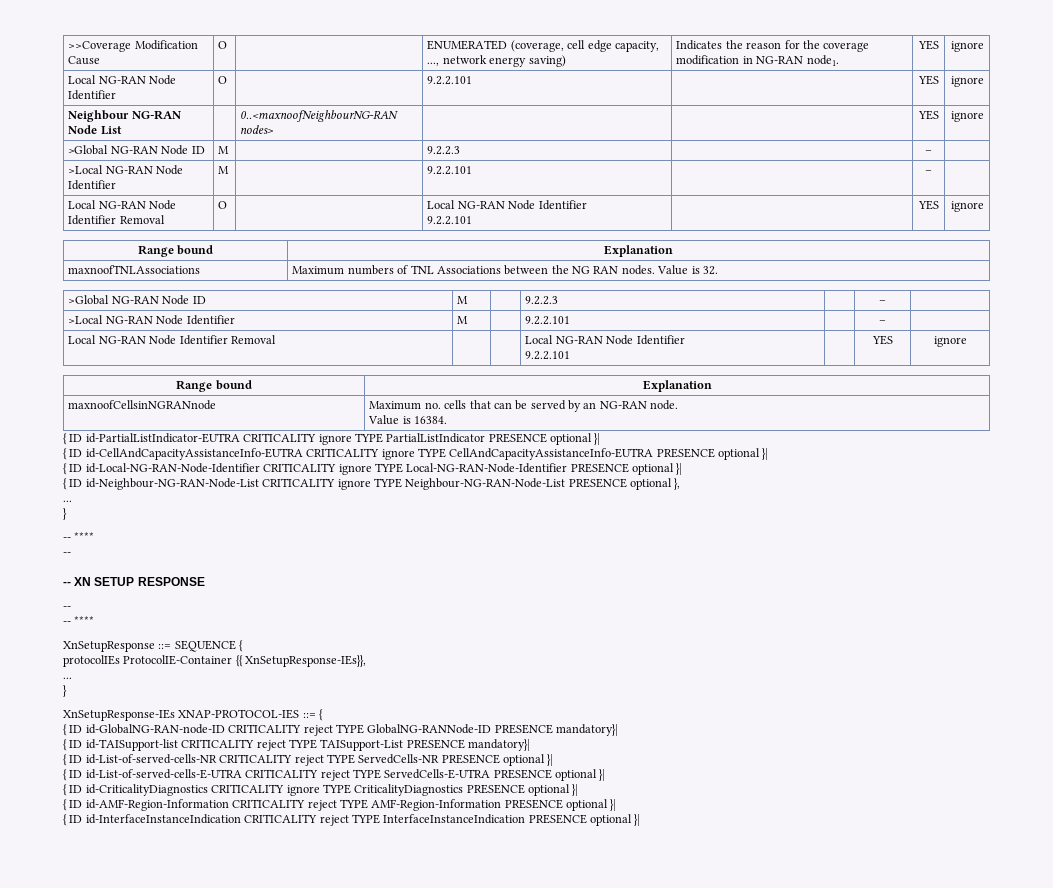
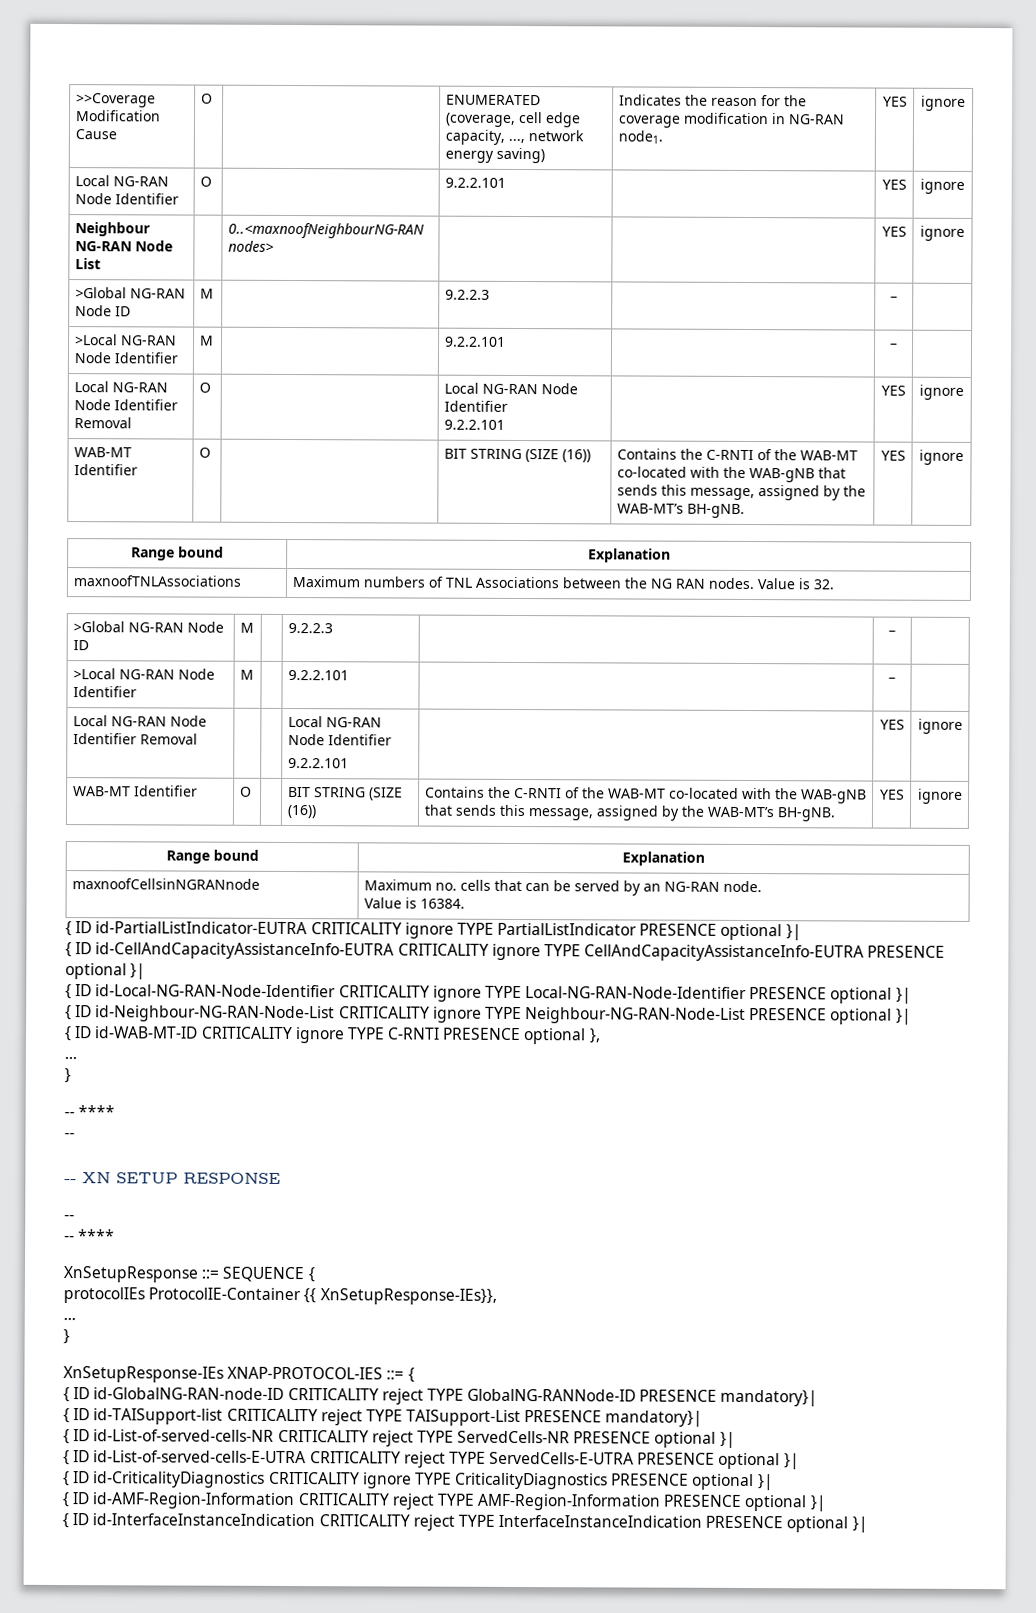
  Local NG-RAN Node Identifier Removal | O | | Local NG-RAN Node Identifier
  9.2.2.101 | | YES | ignore
+ WAB-MT Identifier | O | | BIT STRING (SIZE (16)) | Contains the C-RNTI of the WAB-MT co-located with the WAB-gNB that sends this message, assigned by the WAB-MT’s BH-gNB. | YES | ignore
  Local NG-RAN Node Identifier Removal | | | Local NG-RAN Node Identifier
  9.2.2.101 | | YES | ignore
+ WAB-MT Identifier | O | | BIT STRING (SIZE (16)) | Contains the C-RNTI of the WAB-MT co-located with the WAB-gNB that sends this message, assigned by the WAB-MT’s BH-gNB. | YES | ignore
- { ID id-Neighbour-NG-RAN-Node-List CRITICALITY ignore TYPE Neighbour-NG-RAN-Node-List PRESENCE optional },
+ { ID id-Neighbour-NG-RAN-Node-List CRITICALITY ignore TYPE Neighbour-NG-RAN-Node-List PRESENCE optional }|
+ { ID id-WAB-MT-ID CRITICALITY ignore TYPE C-RNTI PRESENCE optional },

